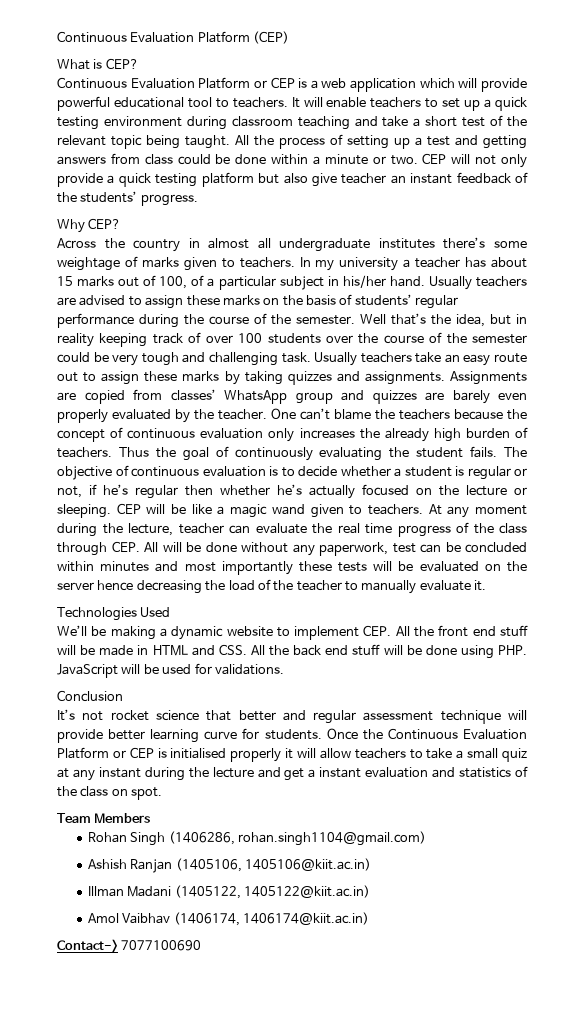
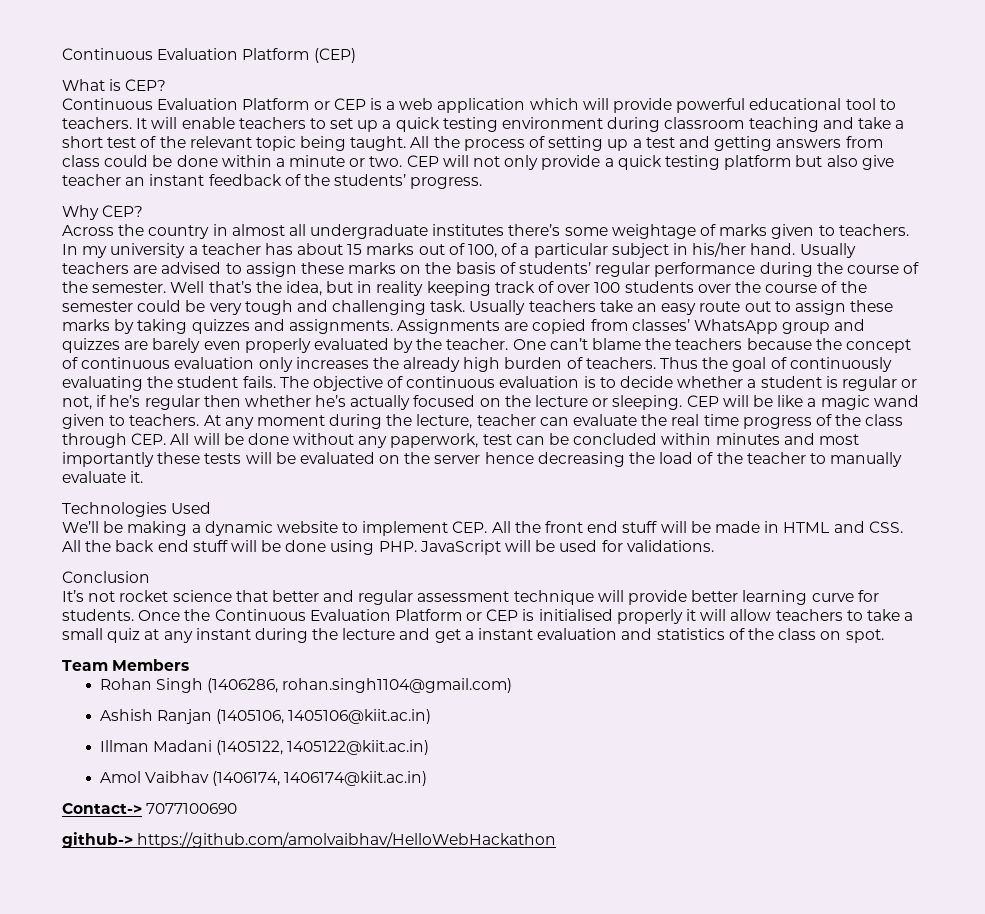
+ github-> https://github.com/amolvaibhav/HelloWebHackathon

